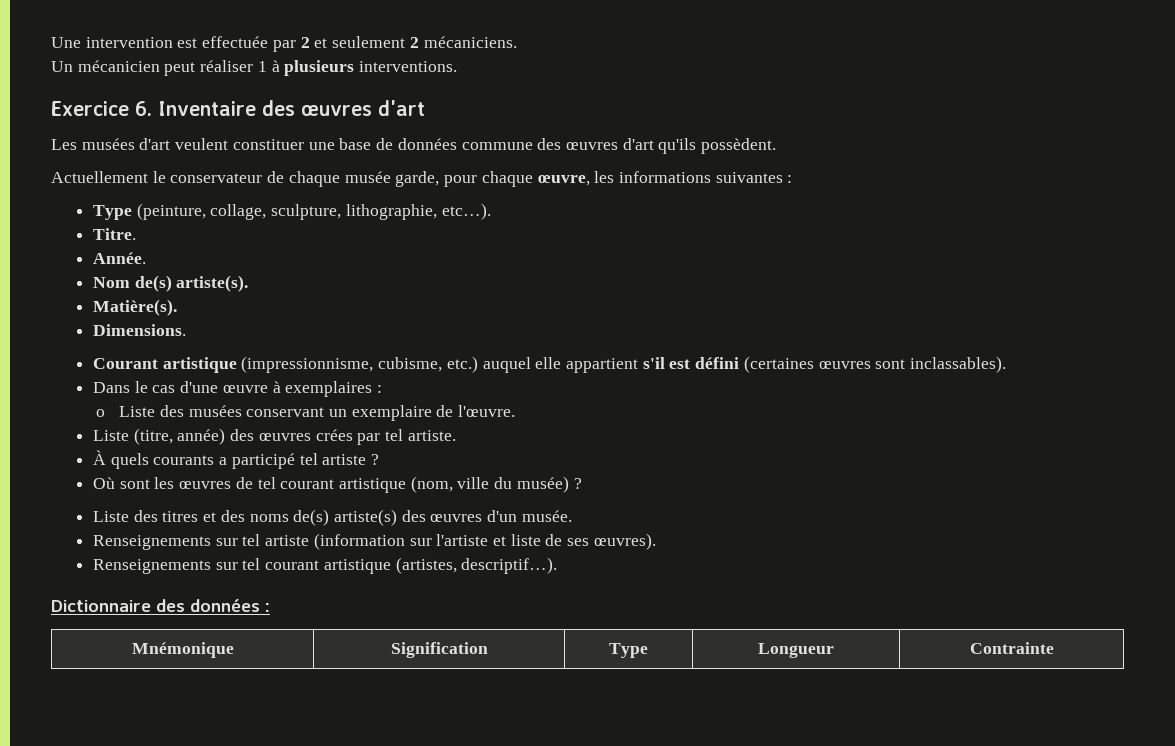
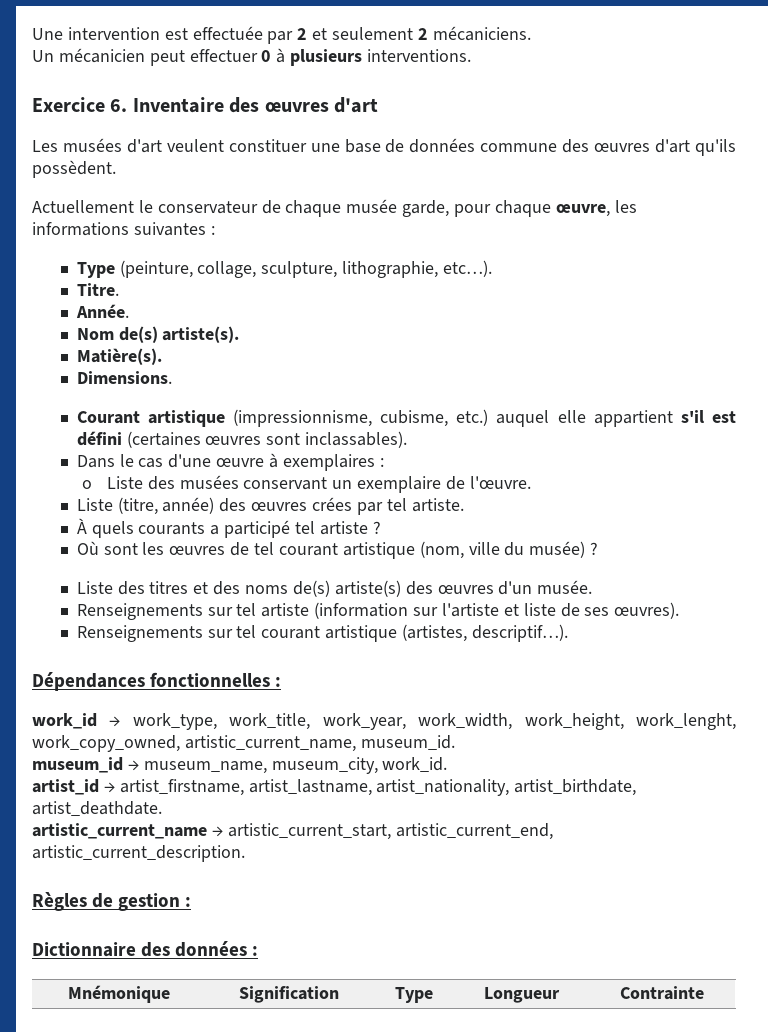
- Un mécanicien peut réaliser 1 à plusieurs interventions.
+ Un mécanicien peut effectuer 0 à plusieurs interventions.
+ Dépendances fonctionnelles :
+ work_id → work_type, work_title, work_year, work_width, work_height, work_lenght, work_copy_owned, artistic_current_name, museum_id.
+ museum_id → museum_name, museum_city, work_id.
+ artist_id → artist_firstname, artist_lastname, artist_nationality, artist_birthdate, artist_deathdate.
+ artistic_current_name → artistic_current_start, artistic_current_end, artistic_current_description.
+ Règles de gestion :

